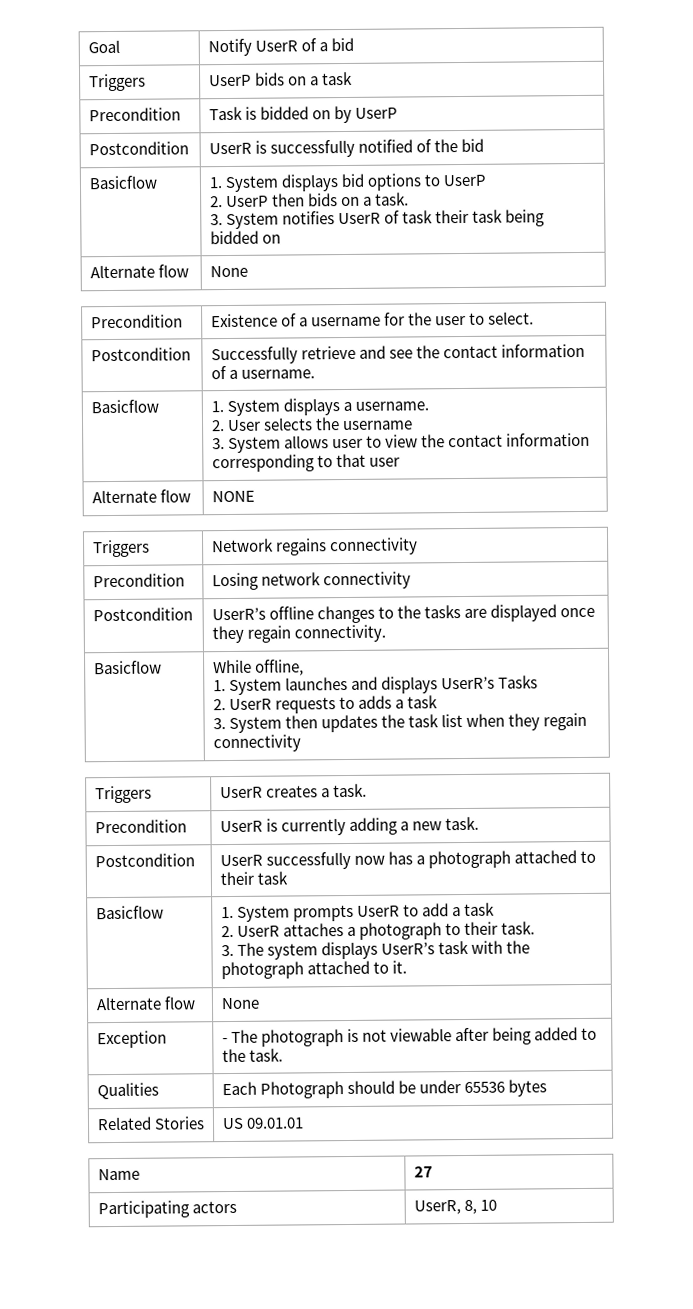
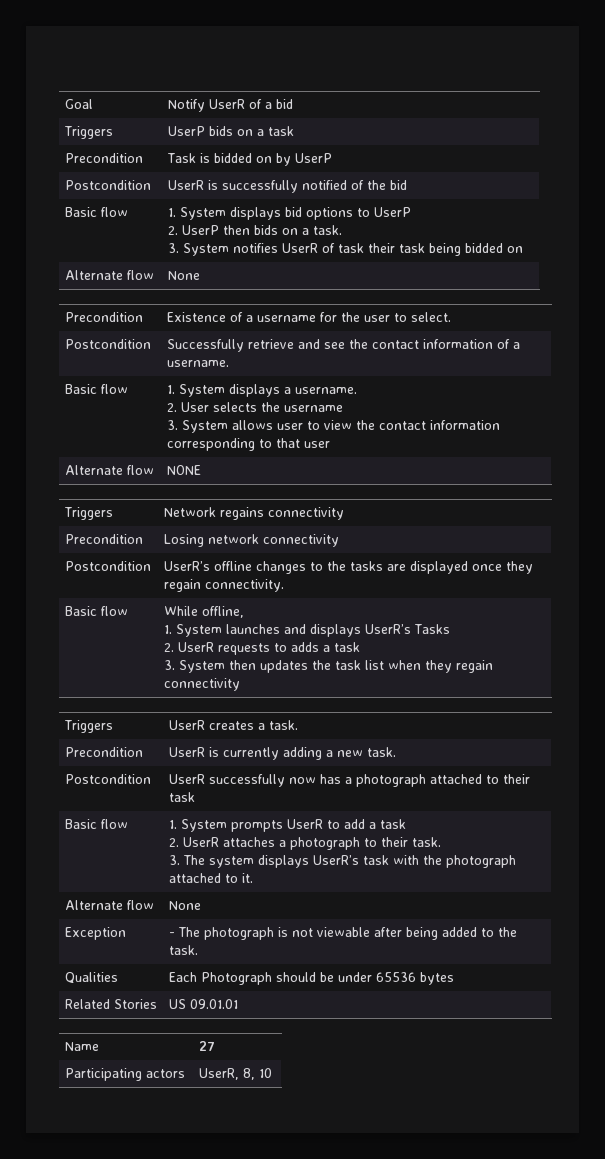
- Basicflow | 1. System displays bid options to UserP
+ Basic flow | 1. System displays bid options to UserP
- Basicflow | 1. System displays a username.
+ Basic flow | 1. System displays a username.
- Basicflow | While offline,
+ Basic flow | While offline,
- Basicflow | 1. System prompts UserR to add a task
+ Basic flow | 1. System prompts UserR to add a task

